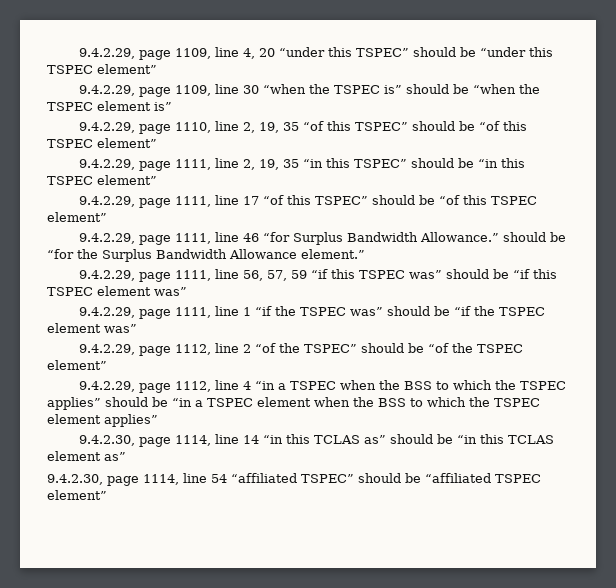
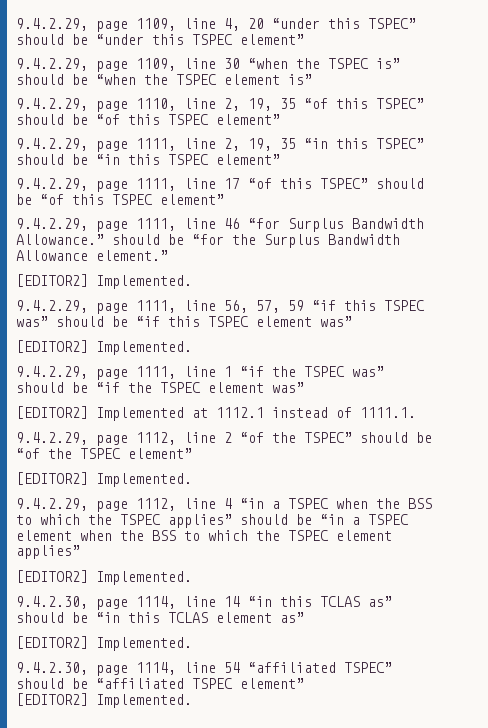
  9.4.2.29, page 1111, line 46 “for Surplus Bandwidth Allowance.” should be “for the Surplus Bandwidth Allowance element.”
+ [EDITOR2] Implemented.
  9.4.2.29, page 1111, line 56, 57, 59 “if this TSPEC was” should be “if this TSPEC element was”
+ [EDITOR2] Implemented.
+ [EDITOR2] Implemented at 1112.1 instead of 1111.1.
  9.4.2.29, page 1112, line 2 “of the TSPEC” should be “of the TSPEC element”
+ [EDITOR2] Implemented.
  9.4.2.29, page 1112, line 4 “in a TSPEC when the BSS to which the TSPEC applies” should be “in a TSPEC element when the BSS to which the TSPEC element applies”
+ [EDITOR2] Implemented.
  9.4.2.30, page 1114, line 14 “in this TCLAS as” should be “in this TCLAS element as”
+ [EDITOR2] Implemented.
  9.4.2.30, page 1114, line 54 “affiliated TSPEC” should be “affiliated TSPEC element”
+ [EDITOR2] Implemented.

